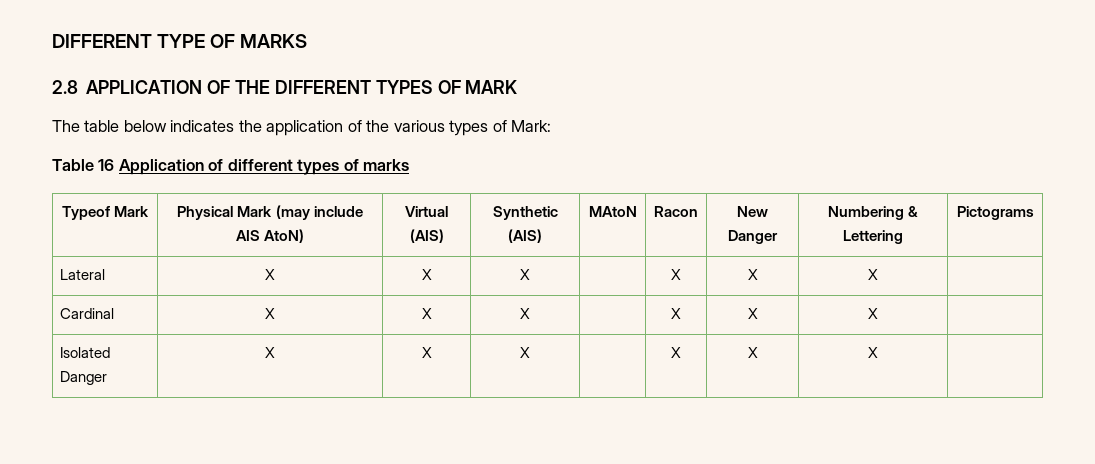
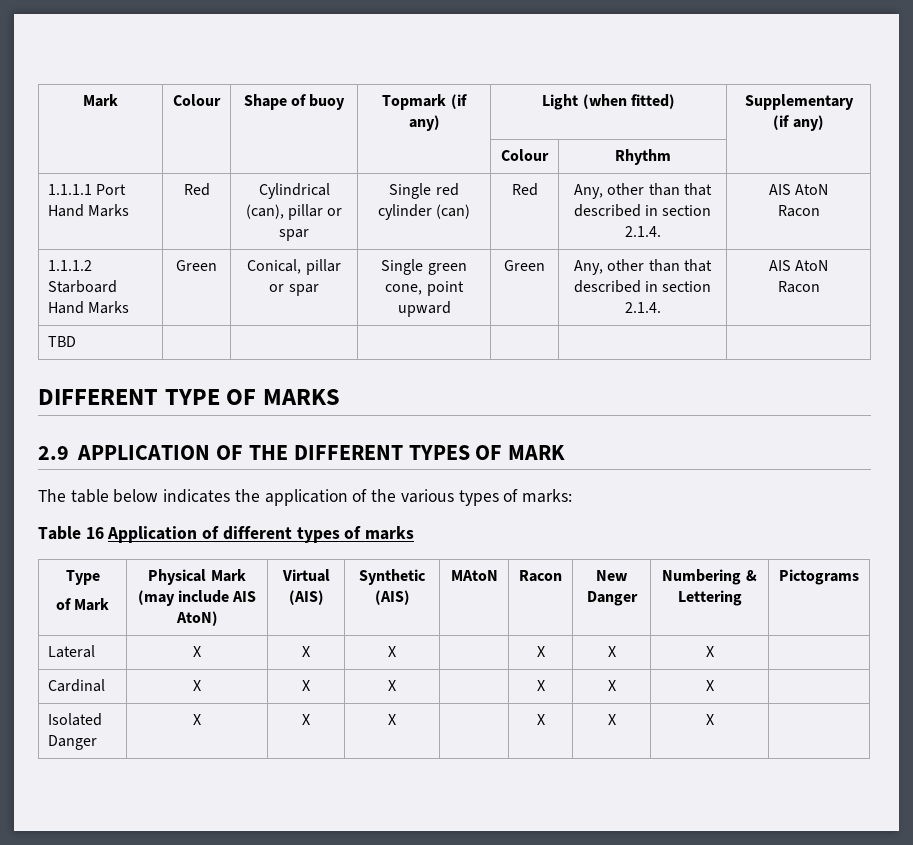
+ Mark | Colour | Shape of buoy | Topmark (if any) | Light (when fitted) | Supplementary (if any)
+ | | | | Colour | Rhythm |
+ 1.1.1.1 Port Hand Marks | Red | Cylindrical (can), pillar or spar | Single red cylinder (can) | Red | Any, other than that described in section 2.1.4. | AIS AtoN
+ Racon
+ 1.1.1.2 Starboard Hand Marks | Green | Conical, pillar or spar | Single green cone, point upward | Green | Any, other than that described in section 2.1.4. | AIS AtoN
+ Racon
+ TBD | | | | | |
- 2.8 APPLICATION OF THE DIFFERENT TYPES OF MARK
+ 2.9 APPLICATION OF THE DIFFERENT TYPES OF MARK
- The table below indicates the application of the various types of Mark:
+ The table below indicates the application of the various types of marks:
- Typeof Mark | Physical Mark (may include AIS AtoN) | Virtual (AIS) | Synthetic (AIS) | MAtoN | Racon | New Danger | Numbering & Lettering | Pictograms
+ Type
+ of Mark | Physical Mark (may include AIS AtoN) | Virtual (AIS) | Synthetic (AIS) | MAtoN | Racon | New Danger | Numbering & Lettering | Pictograms

